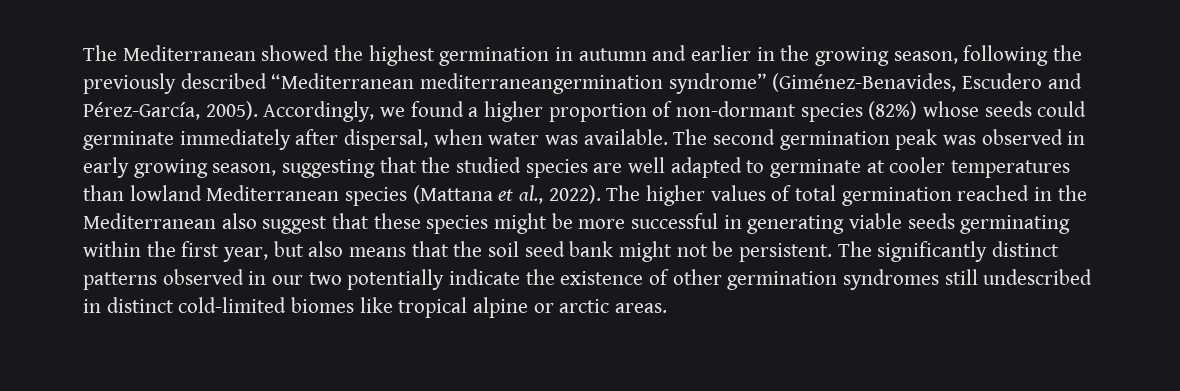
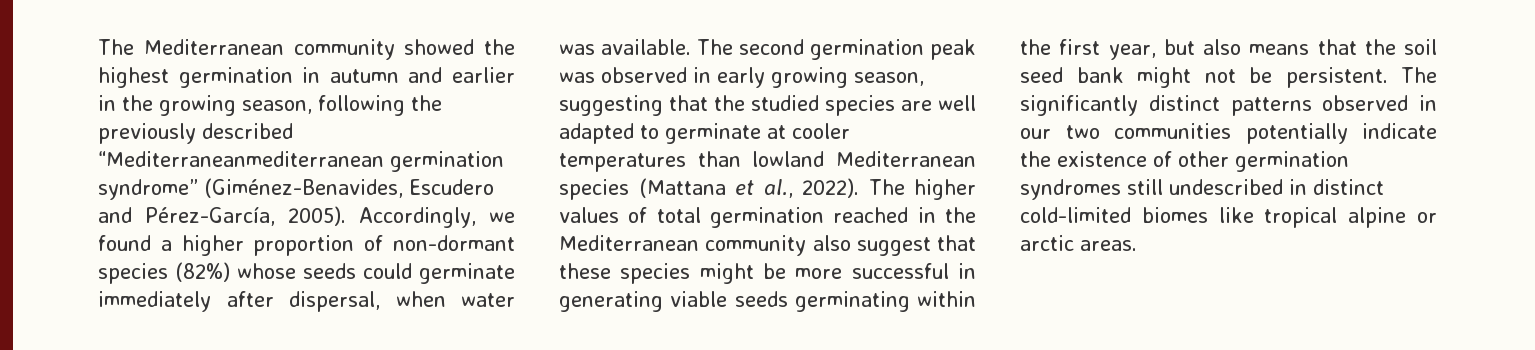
- The Mediterranean showed the highest germination in autumn and earlier in the growing season, following the previously described “Mediterranean mediterraneangermination syndrome” (Giménez-Benavides, Escudero and Pérez-García, 2005).
+ The Mediterranean community showed the highest germination in autumn and earlier in the growing season, following the previously described “Mediterraneanmediterranean germination syndrome” (Giménez-Benavides, Escudero and Pérez-García, 2005).
- The higher values of total germination reached in the Mediterranean also suggest that these species might be more successful in generating viable seeds germinating within the first year, but also means that the soil seed bank might not be persistent.
+ The higher values of total germination reached in the Mediterranean community also suggest that these species might be more successful in generating viable seeds germinating within the first year, but also means that the soil seed bank might not be persistent.
- The significantly distinct patterns observed in our two potentially indicate the existence of other germination syndromes still undescribed in distinct cold-limited biomes like tropical alpine or arctic areas.
+ The significantly distinct patterns observed in our two communities potentially indicate the existence of other germination syndromes still undescribed in distinct cold-limited biomes like tropical alpine or arctic areas.

